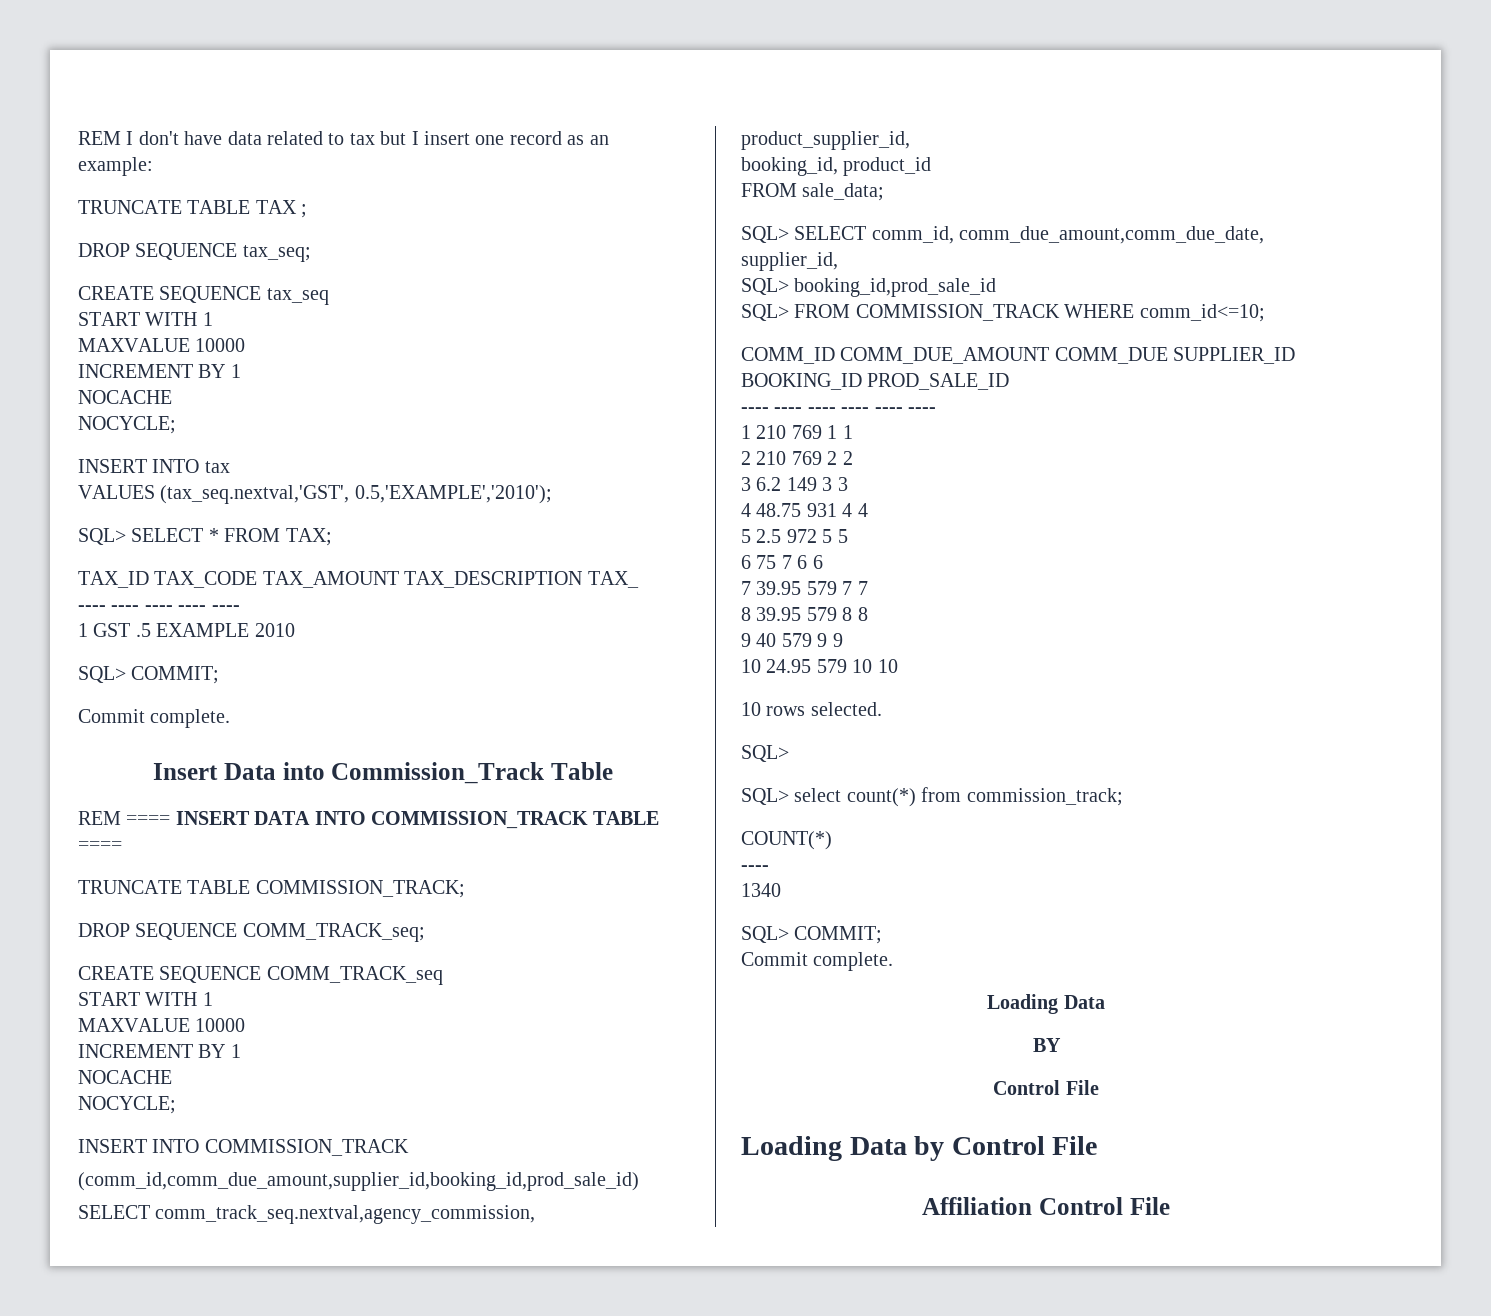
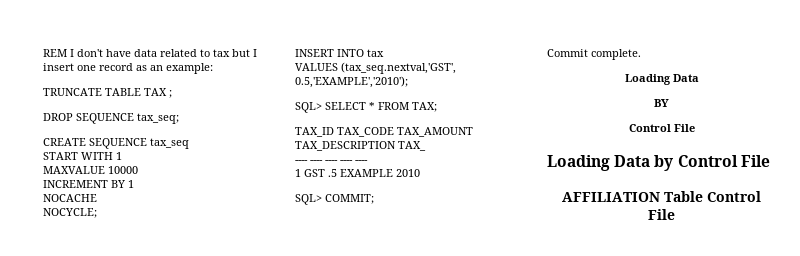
- Insert Data into Commission_Track Table
- REM ==== INSERT DATA INTO COMMISSION_TRACK TABLE ====
- TRUNCATE TABLE COMMISSION_TRACK;
- DROP SEQUENCE COMM_TRACK_seq;
- CREATE SEQUENCE COMM_TRACK_seq
- START WITH 1
- MAXVALUE 10000
- INCREMENT BY 1
- NOCACHE
- NOCYCLE;
- INSERT INTO COMMISSION_TRACK
- (comm_id,comm_due_amount,supplier_id,booking_id,prod_sale_id)
- SELECT comm_track_seq.nextval,agency_commission, product_supplier_id,
- booking_id, product_id
- FROM sale_data;
- SQL> SELECT comm_id, comm_due_amount,comm_due_date, supplier_id,
- SQL> booking_id,prod_sale_id
- SQL> FROM COMMISSION_TRACK WHERE comm_id<=10;
- COMM_ID COMM_DUE_AMOUNT COMM_DUE SUPPLIER_ID BOOKING_ID PROD_SALE_ID
- ---- ---- ---- ---- ---- ----
- 1 210 769 1 1
- 2 210 769 2 2
- 3 6.2 149 3 3
- 4 48.75 931 4 4
- 5 2.5 972 5 5
- 6 75 7 6 6
- 7 39.95 579 7 7
- 8 39.95 579 8 8
- 9 40 579 9 9
- 10 24.95 579 10 10
- 10 rows selected.
- SQL>
- SQL> select count(*) from commission_track;
- COUNT(*)
- ----
- 1340
- SQL> COMMIT;
- Commit complete.
- Affiliation Control File
+ AFFILIATION Table Control File

